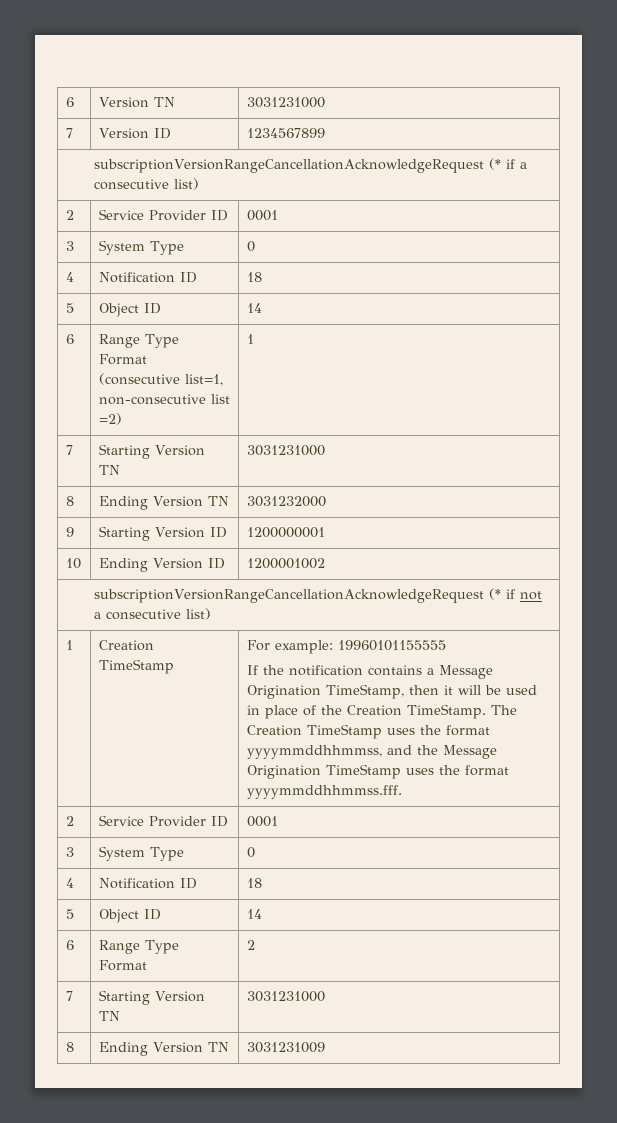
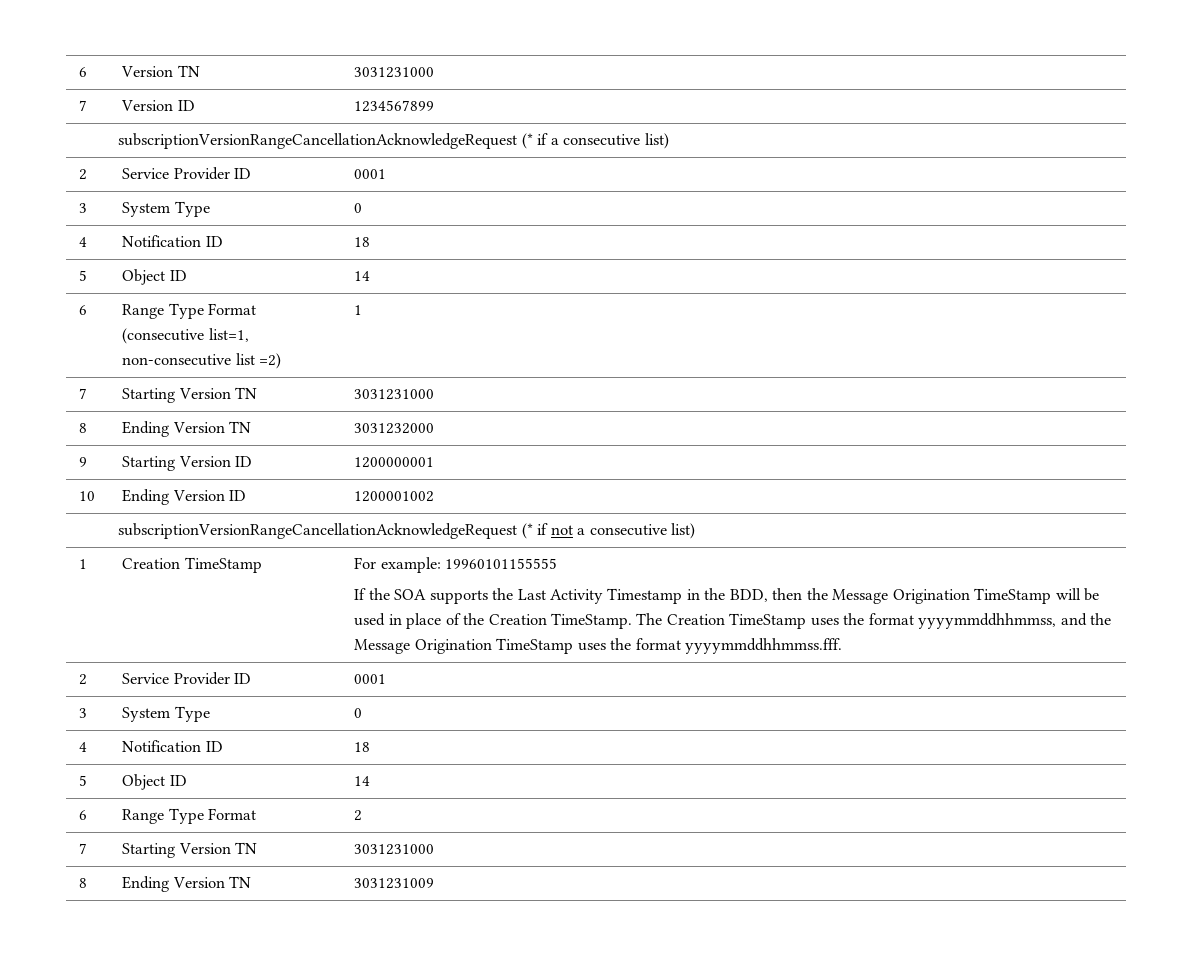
- If the notification contains a Message Origination TimeStamp, then it will be used in place of the Creation TimeStamp.
+ If the SOA supports the Last Activity Timestamp in the BDD, then the Message Origination TimeStamp will be used in place of the Creation TimeStamp.

